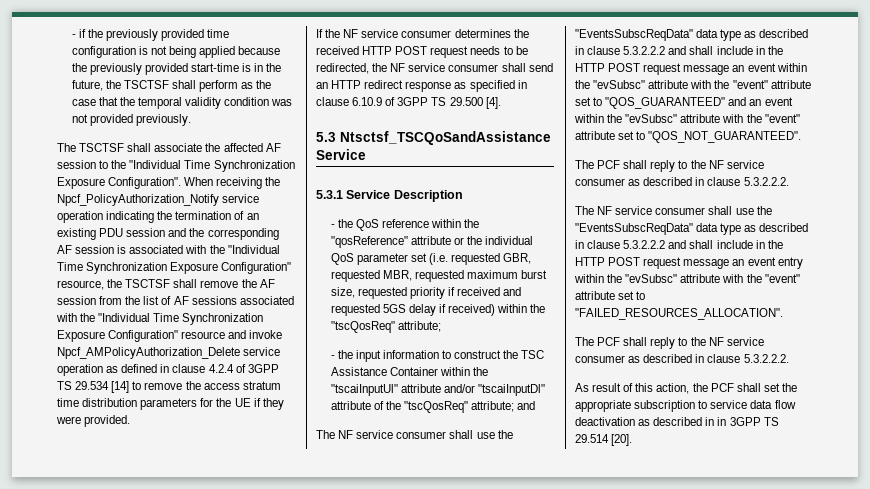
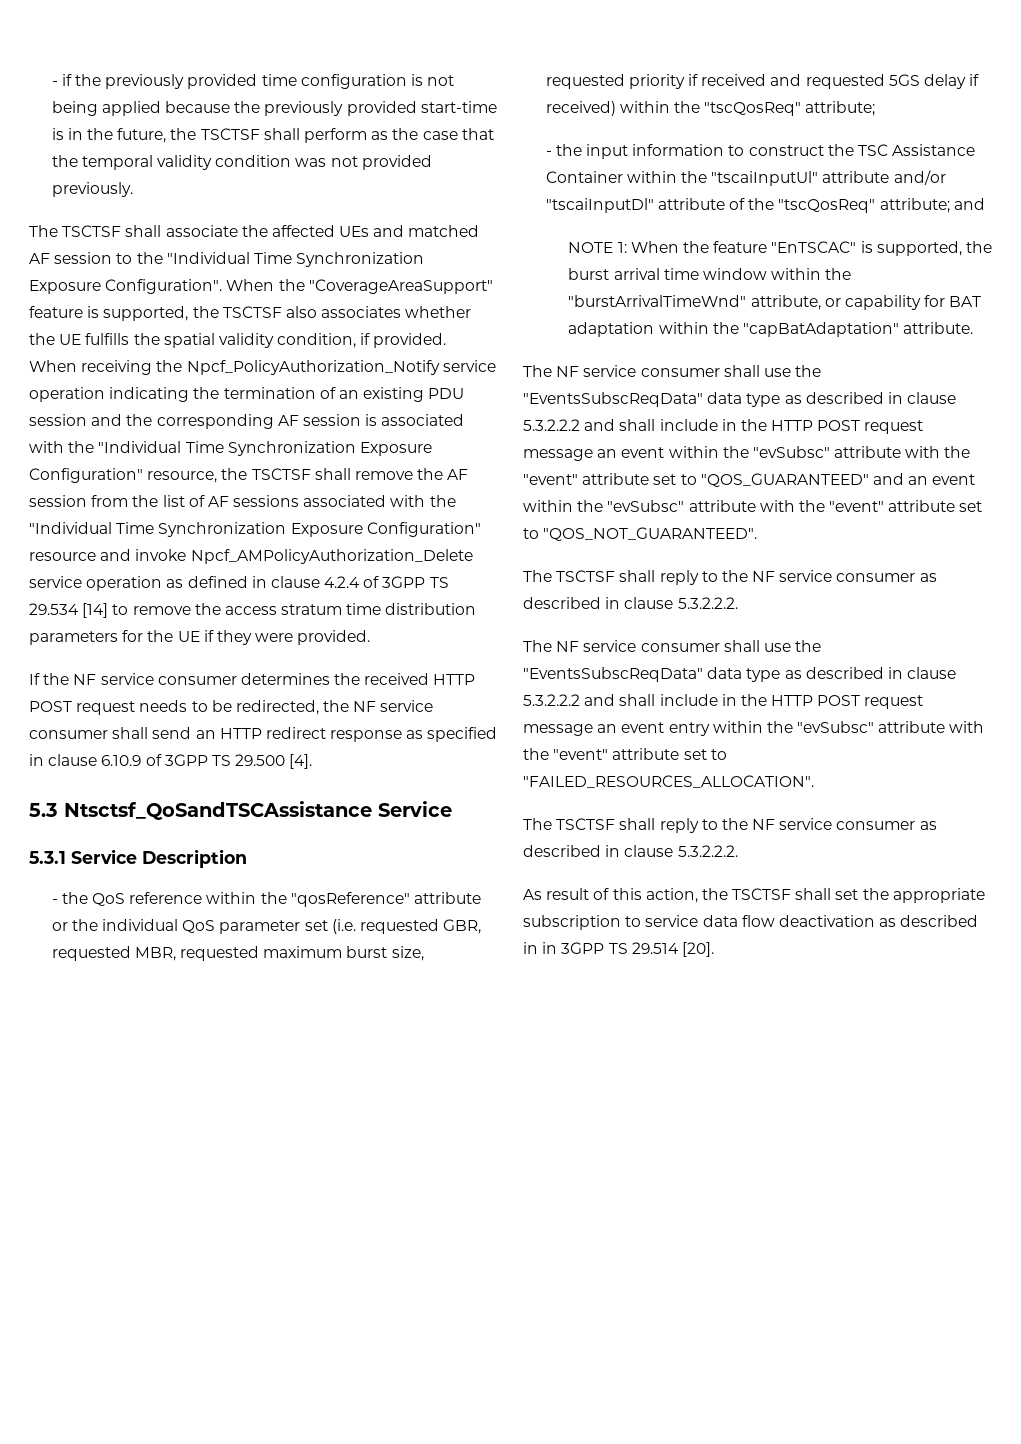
- The TSCTSF shall associate the affected AF session to the "Individual Time Synchronization Exposure Configuration".
+ The TSCTSF shall associate the affected UEs and matched AF session to the "Individual Time Synchronization Exposure Configuration".
- When receiving the Npcf_PolicyAuthorization_Notify service operation indicating the termination of an existing PDU session and the corresponding AF session is associated with the "Individual Time Synchronization Exposure Configuration" resource, the TSCTSF shall remove the AF session from the list of AF sessions associated with the "Individual Time Synchronization Exposure Configuration" resource and invoke Npcf_AMPolicyAuthorization_Delete service operation as defined in clause 4.2.4 of 3GPP TS 29.534 [14] to remove the access stratum time distribution parameters for the UE if they were provided.
+ When the "CoverageAreaSupport" feature is supported, the TSCTSF also associates whether the UE fulfills the spatial validity condition, if provided. When receiving the Npcf_PolicyAuthorization_Notify service operation indicating the termination of an existing PDU session and the corresponding AF session is associated with the "Individual Time Synchronization Exposure Configuration" resource, the TSCTSF shall remove the AF session from the list of AF sessions associated with the "Individual Time Synchronization Exposure Configuration" resource and invoke Npcf_AMPolicyAuthorization_Delete service operation as defined in clause 4.2.4 of 3GPP TS 29.534 [14] to remove the access stratum time distribution parameters for the UE if they were provided.
- 5.3 Ntsctsf_TSCQoSandAssistance Service
+ 5.3 Ntsctsf_QoSandTSCAssistance Service
+ NOTE 1: When the feature "EnTSCAC" is supported, the burst arrival time window within the "burstArrivalTimeWnd" attribute, or capability for BAT adaptation within the "capBatAdaptation" attribute.
  The NF service consumer shall use the "EventsSubscReqData" data type as described in clause 5.3.2.2.2 and shall include in the HTTP POST request message an event within the "evSubsc" attribute with the "event" attribute set to "QOS_GUARANTEED" and an event within the "evSubsc" attribute with the "event" attribute set to "QOS_NOT_GUARANTEED".
- The PCF shall reply to the NF service consumer as described in clause 5.3.2.2.2.
+ The TSCTSF shall reply to the NF service consumer as described in clause 5.3.2.2.2.
  The NF service consumer shall use the "EventsSubscReqData" data type as described in clause 5.3.2.2.2 and shall include in the HTTP POST request message an event entry within the "evSubsc" attribute with the "event" attribute set to "FAILED_RESOURCES_ALLOCATION".
- The PCF shall reply to the NF service consumer as described in clause 5.3.2.2.2.
+ The TSCTSF shall reply to the NF service consumer as described in clause 5.3.2.2.2.
- As result of this action, the PCF shall set the appropriate subscription to service data flow deactivation as described in in 3GPP TS 29.514 [20].
+ As result of this action, the TSCTSF shall set the appropriate subscription to service data flow deactivation as described in in 3GPP TS 29.514 [20].

